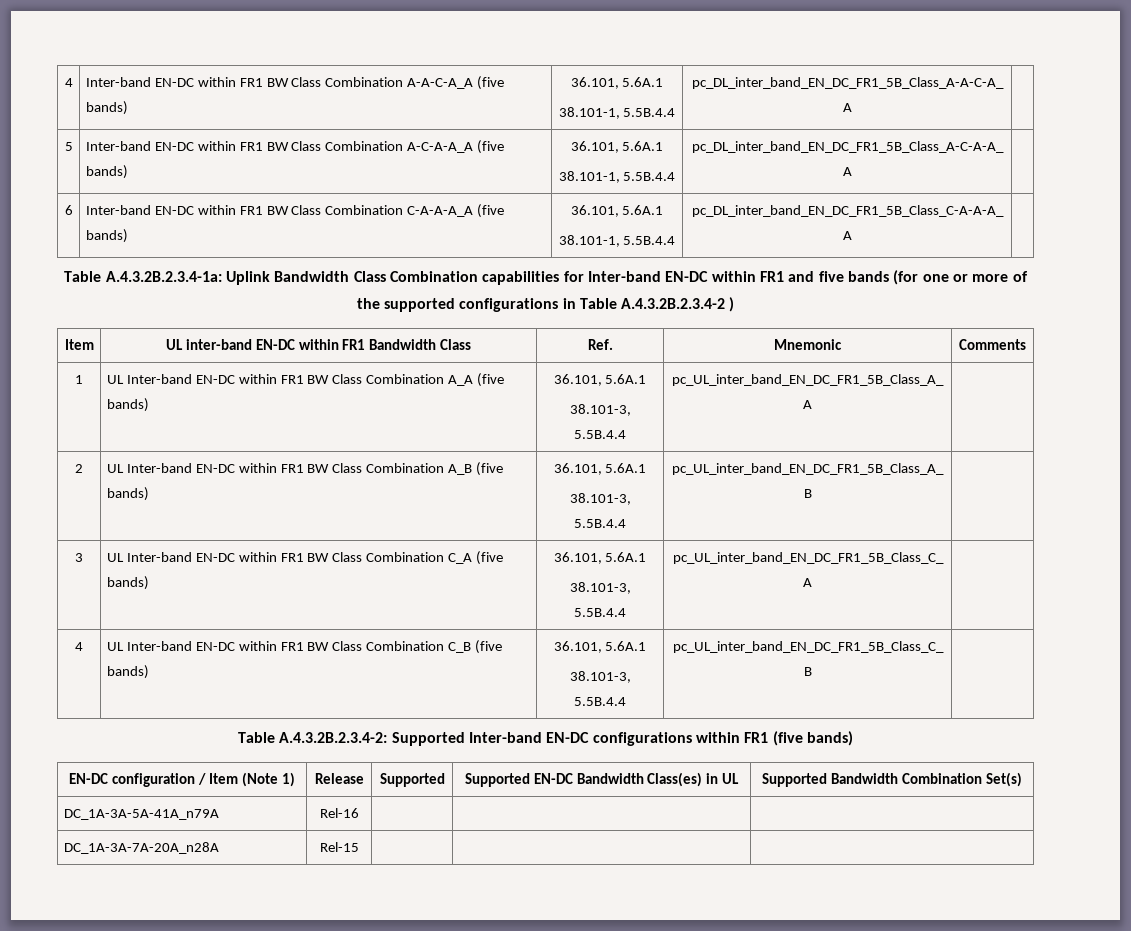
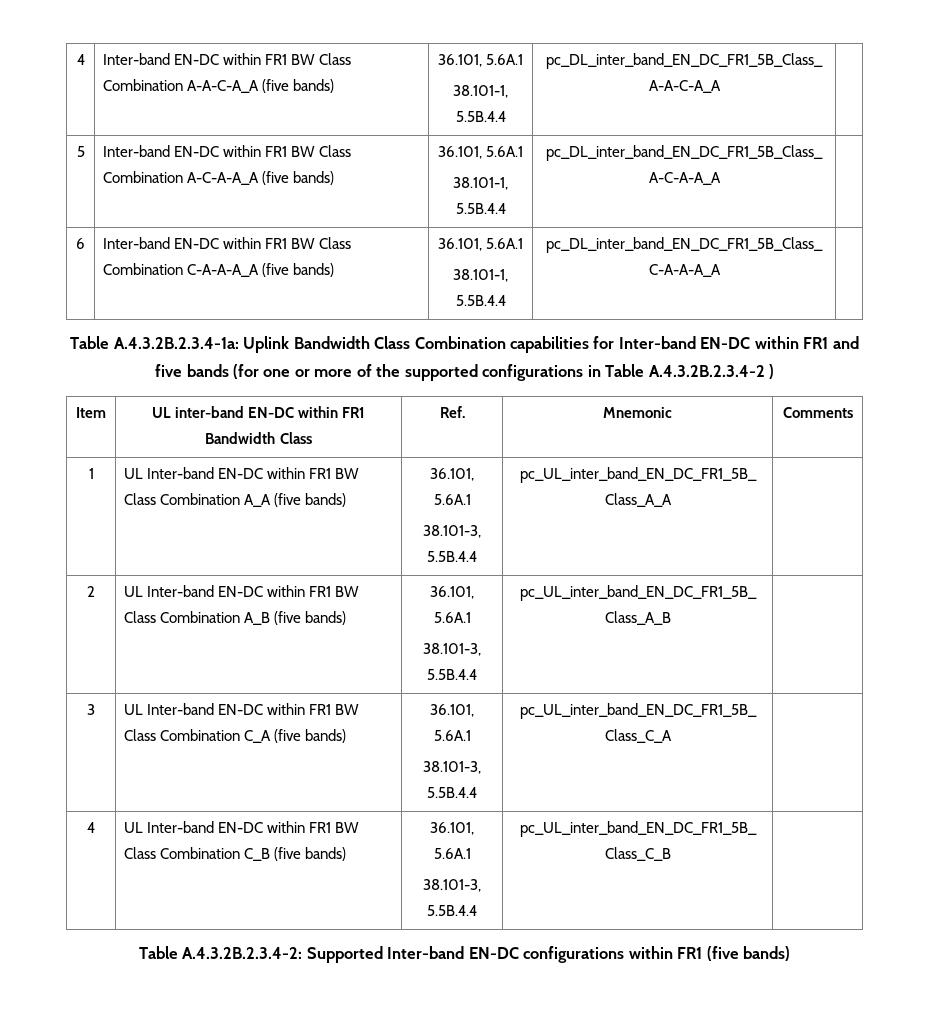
- EN-DC configuration / Item (Note 1) | Release | Supported | Supported EN-DC Bandwidth Class(es) in UL | Supported Bandwidth Combination Set(s)
- DC_1A-3A-5A-41A_n79A | Rel-16 | | |
- DC_1A-3A-7A-20A_n28A | Rel-15 | | |

